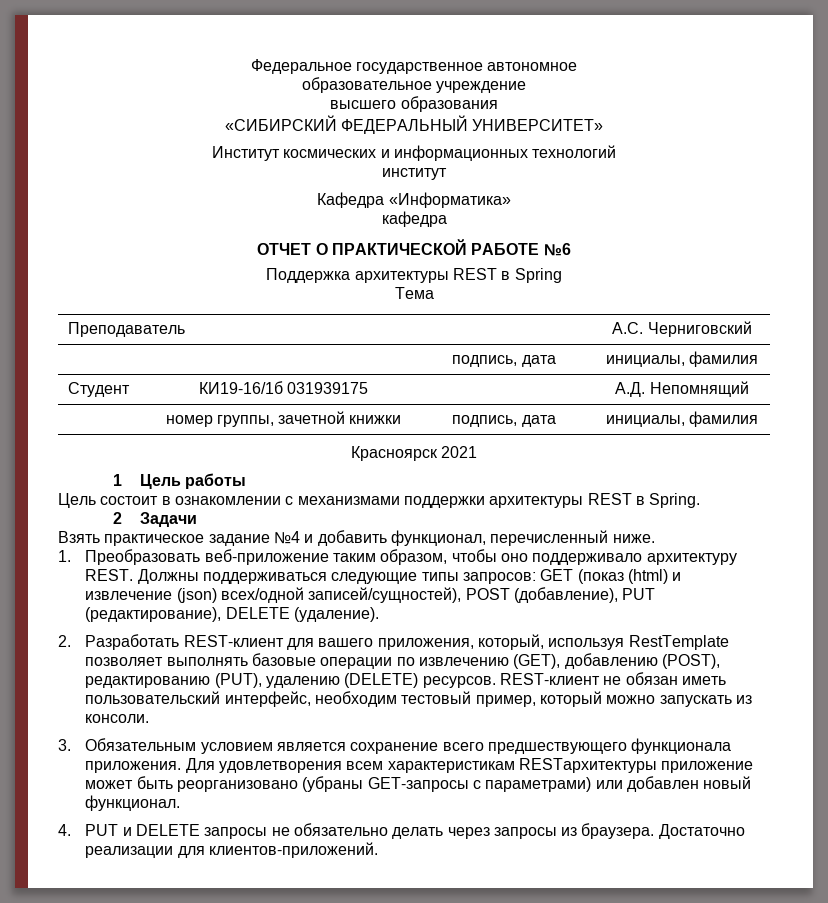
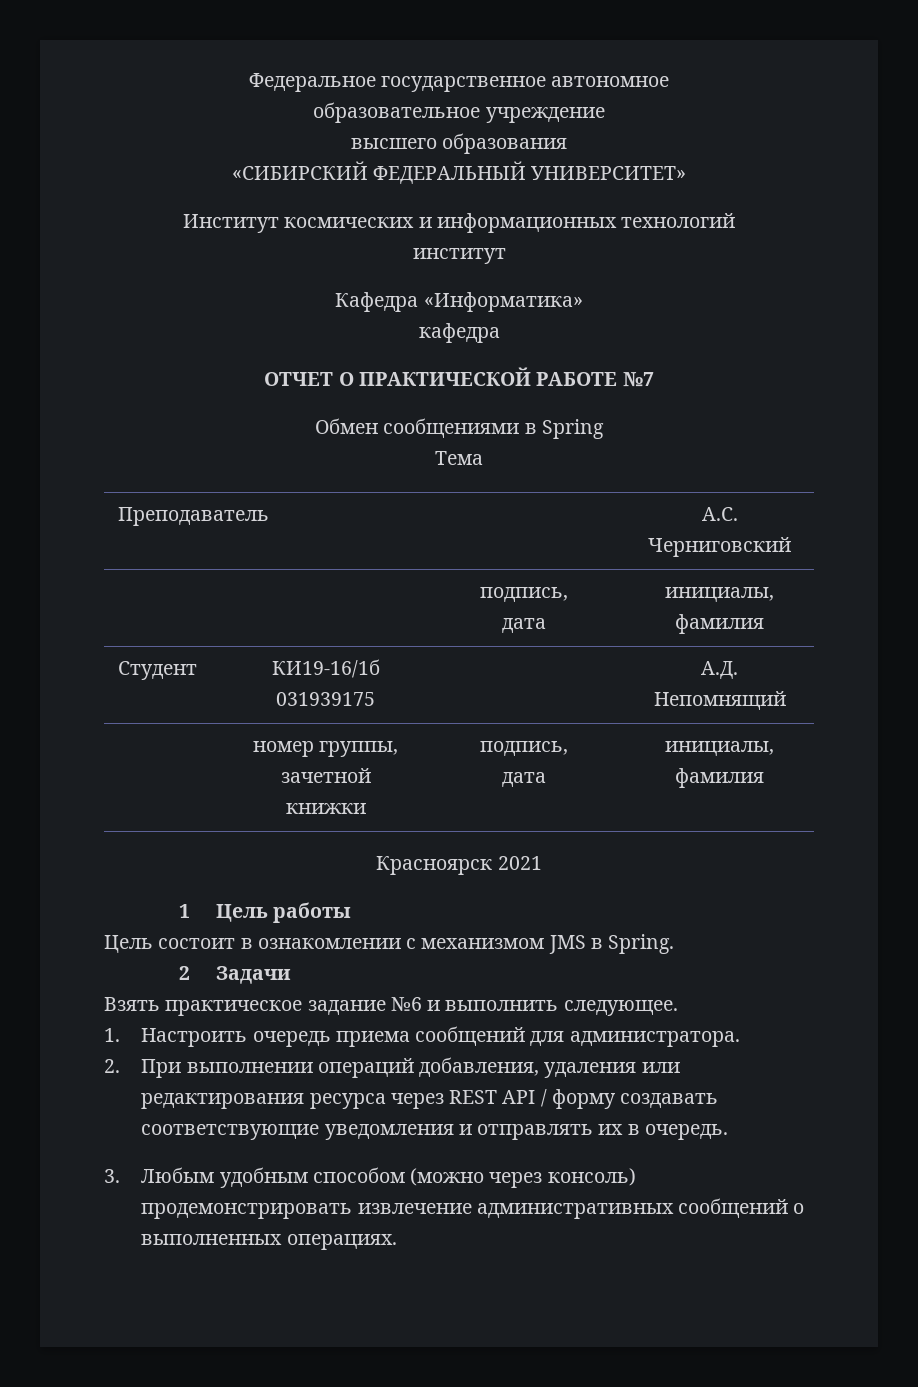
- ОТЧЕТ О ПРАКТИЧЕСКОЙ РАБОТЕ №6
- Поддержка архитектуры REST в Spring
+ ОТЧЕТ О ПРАКТИЧЕСКОЙ РАБОТЕ №7
+ Обмен сообщениями в Spring
- Цель состоит в ознакомлении с механизмами поддержки архитектуры REST в Spring.
+ Цель состоит в ознакомлении с механизмом JMS в Spring.
- Взять практическое задание №4 и добавить функционал, перечисленный ниже.
- 1. Преобразовать веб-приложение таким образом, чтобы оно поддерживало архитектуру REST. Должны поддерживаться следующие типы запросов: GET (показ (html) и извлечение (json) всех/одной записей/сущностей), POST (добавление), PUT (редактирование), DELETE (удаление).
- 2. Разработать REST-клиент для вашего приложения, который, используя RestTemplate позволяет выполнять базовые операции по извлечению (GET), добавлению (POST), редактированию (PUT), удалению (DELETE) ресурсов. REST-клиент не обязан иметь пользовательский интерфейс, необходим тестовый пример, который можно запускать из консоли.
- 3. Обязательным условием является сохранение всего предшествующего функционала приложения. Для удовлетворения всем характеристикам RESTархитектуры приложение может быть реорганизовано (убраны GET-запросы с параметрами) или добавлен новый функционал.
- 4. PUT и DELETE запросы не обязательно делать через запросы из браузера. Достаточно реализации для клиентов-приложений.
+ Взять практическое задание №6 и выполнить следующее.
+ 1. Настроить очередь приема сообщений для администратора.
+ 2. При выполнении операций добавления, удаления или редактирования ресурса через REST API / форму создавать соответствующие уведомления и отправлять их в очередь.
+ 3. Любым удобным способом (можно через консоль) продемонстрировать извлечение административных сообщений о выполненных операциях.

